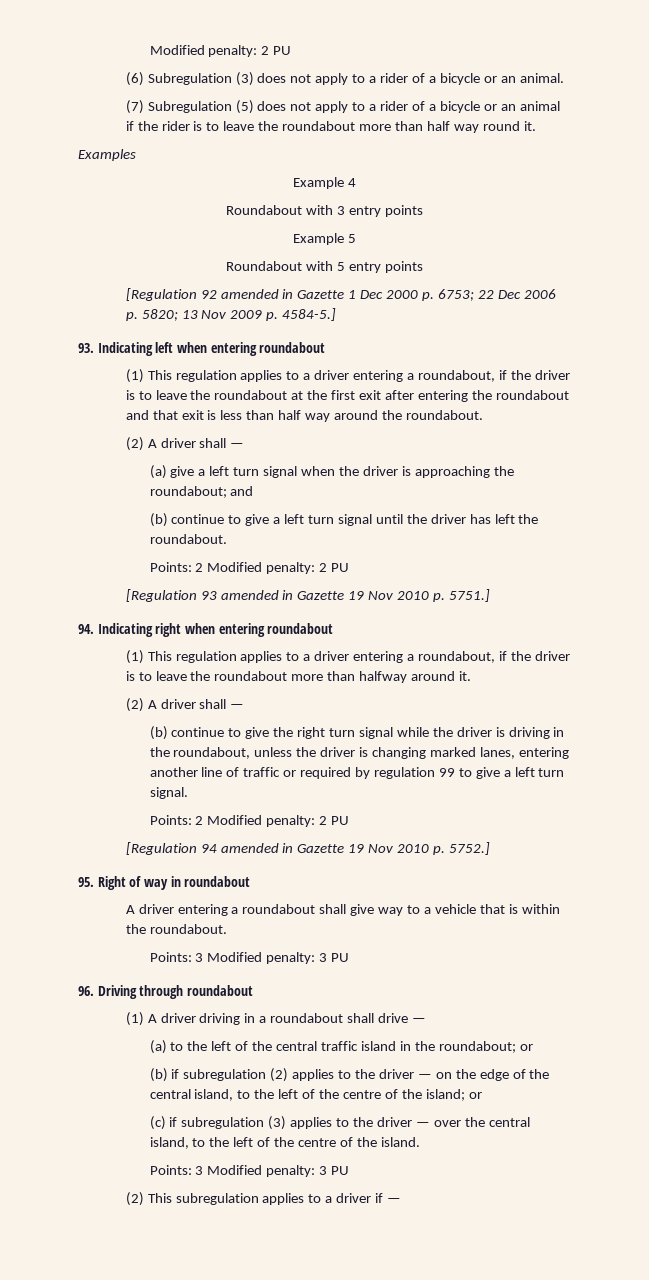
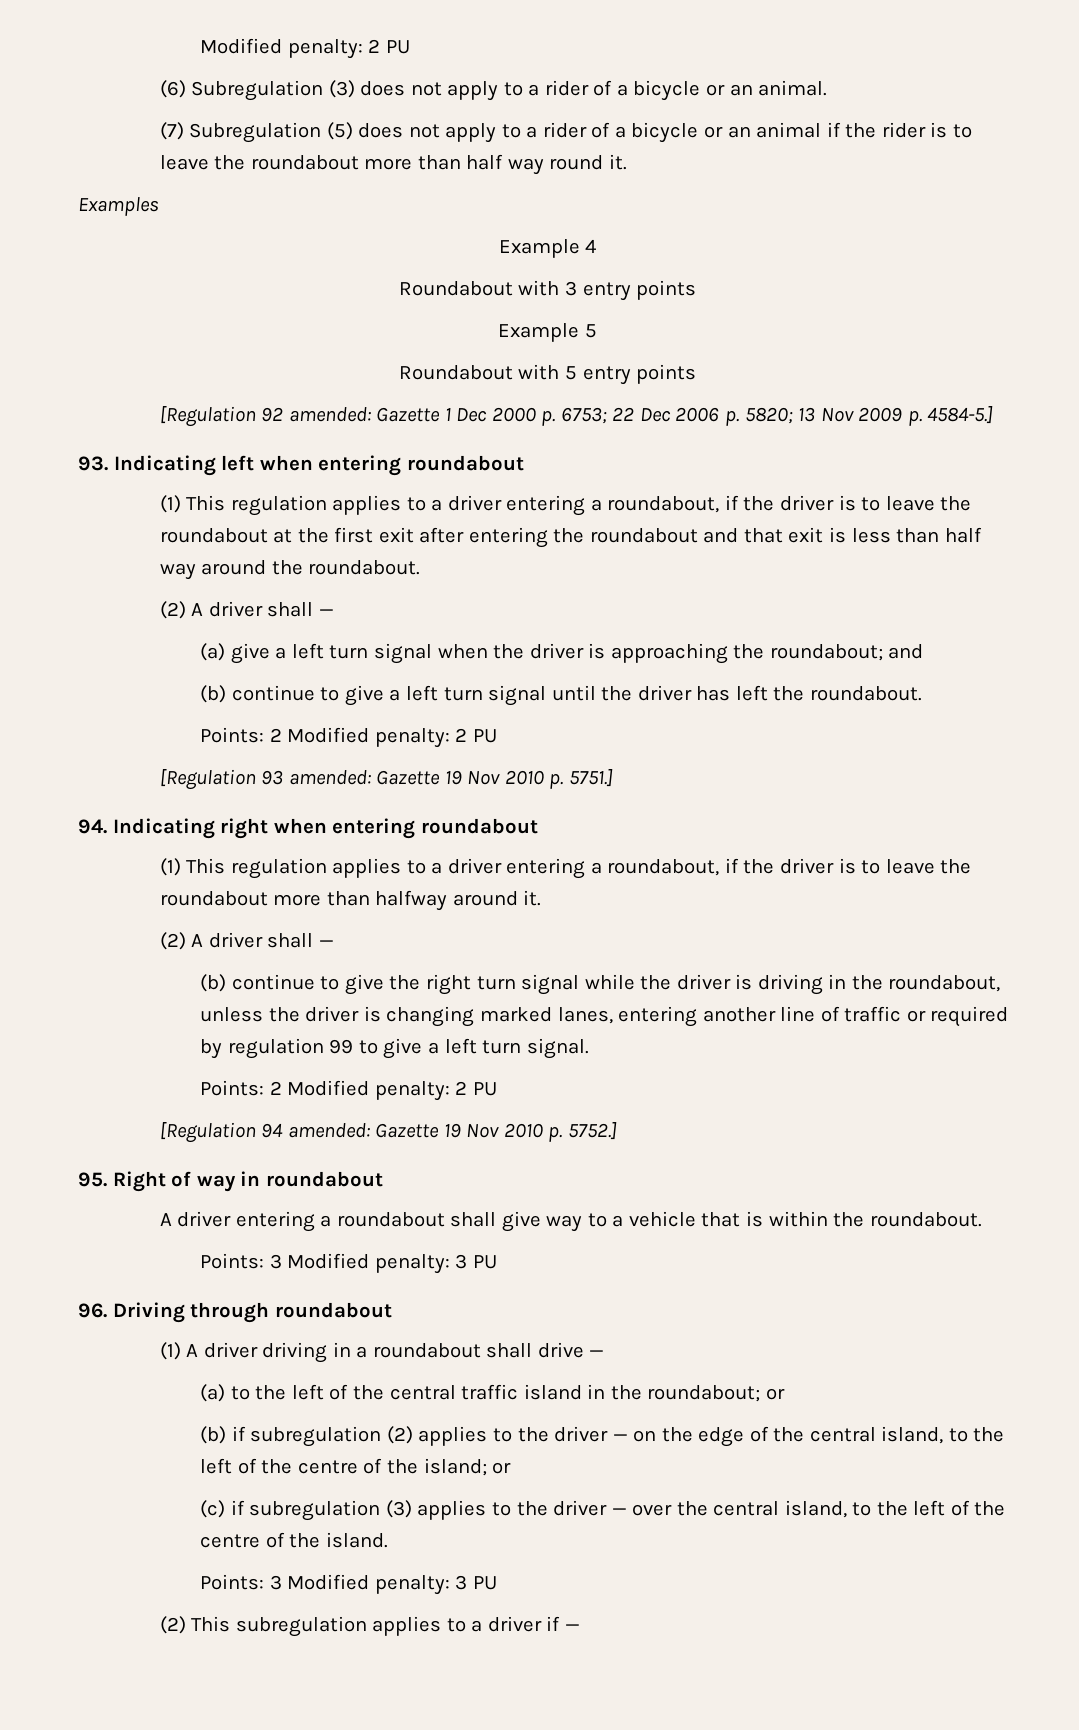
- [Regulation 92 amended in Gazette 1 Dec 2000 p. 6753; 22 Dec 2006 p. 5820; 13 Nov 2009 p. 4584-5.]
+ [Regulation 92 amended: Gazette 1 Dec 2000 p. 6753; 22 Dec 2006 p. 5820; 13 Nov 2009 p. 4584-5.]
- [Regulation 93 amended in Gazette 19 Nov 2010 p. 5751.]
+ [Regulation 93 amended: Gazette 19 Nov 2010 p. 5751.]
- [Regulation 94 amended in Gazette 19 Nov 2010 p. 5752.]
+ [Regulation 94 amended: Gazette 19 Nov 2010 p. 5752.]

